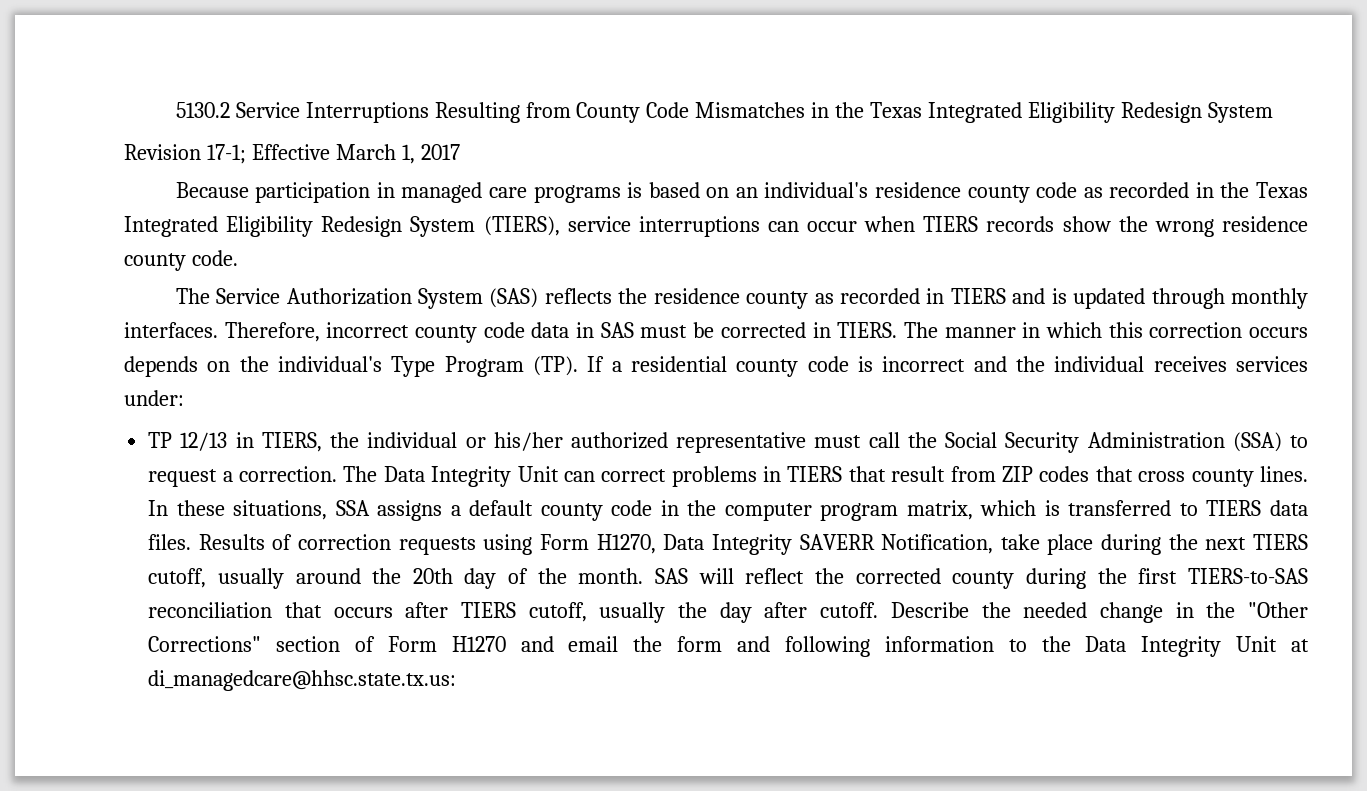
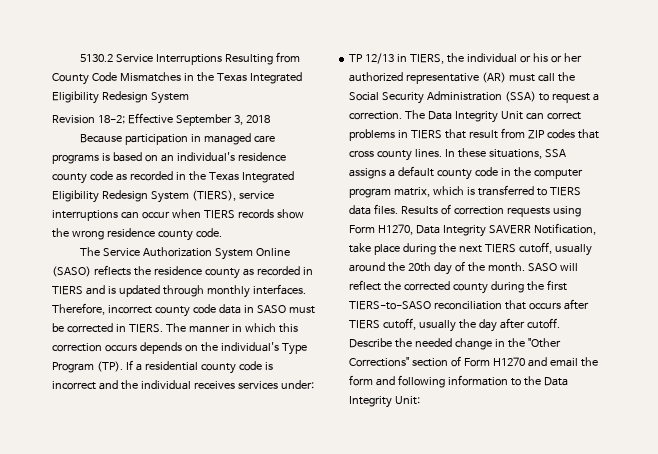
- Revision 17-1; Effective March 1, 2017
+ Revision 18-2; Effective September 3, 2018
- The Service Authorization System (SAS) reflects the residence county as recorded in TIERS and is updated through monthly interfaces.
+ The Service Authorization System Online (SASO) reflects the residence county as recorded in TIERS and is updated through monthly interfaces.
- Therefore, incorrect county code data in SAS must be corrected in TIERS.
+ Therefore, incorrect county code data in SASO must be corrected in TIERS.
- TP 12/13 in TIERS, the individual or his/her authorized representative must call the Social Security Administration (SSA) to request a correction.
+ TP 12/13 in TIERS, the individual or his or her authorized representative (AR) must call the Social Security Administration (SSA) to request a correction.
- SAS will reflect the corrected county during the first TIERS-to-SAS reconciliation that occurs after TIERS cutoff, usually the day after cutoff.
+ SASO will reflect the corrected county during the first TIERS-to-SASO reconciliation that occurs after TIERS cutoff, usually the day after cutoff.
- Describe the needed change in the "Other Corrections" section of Form H1270 and email the form and following information to the Data Integrity Unit at di_managedcare@hhsc.state.tx.us:
+ Describe the needed change in the "Other Corrections" section of Form H1270 and email the form and following information to the Data Integrity Unit:

